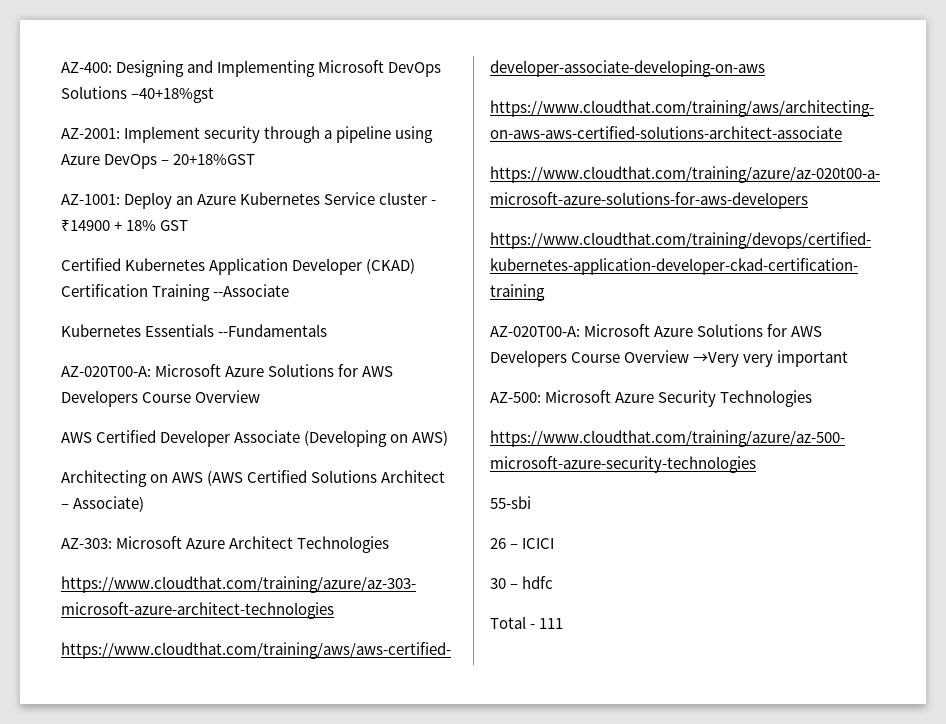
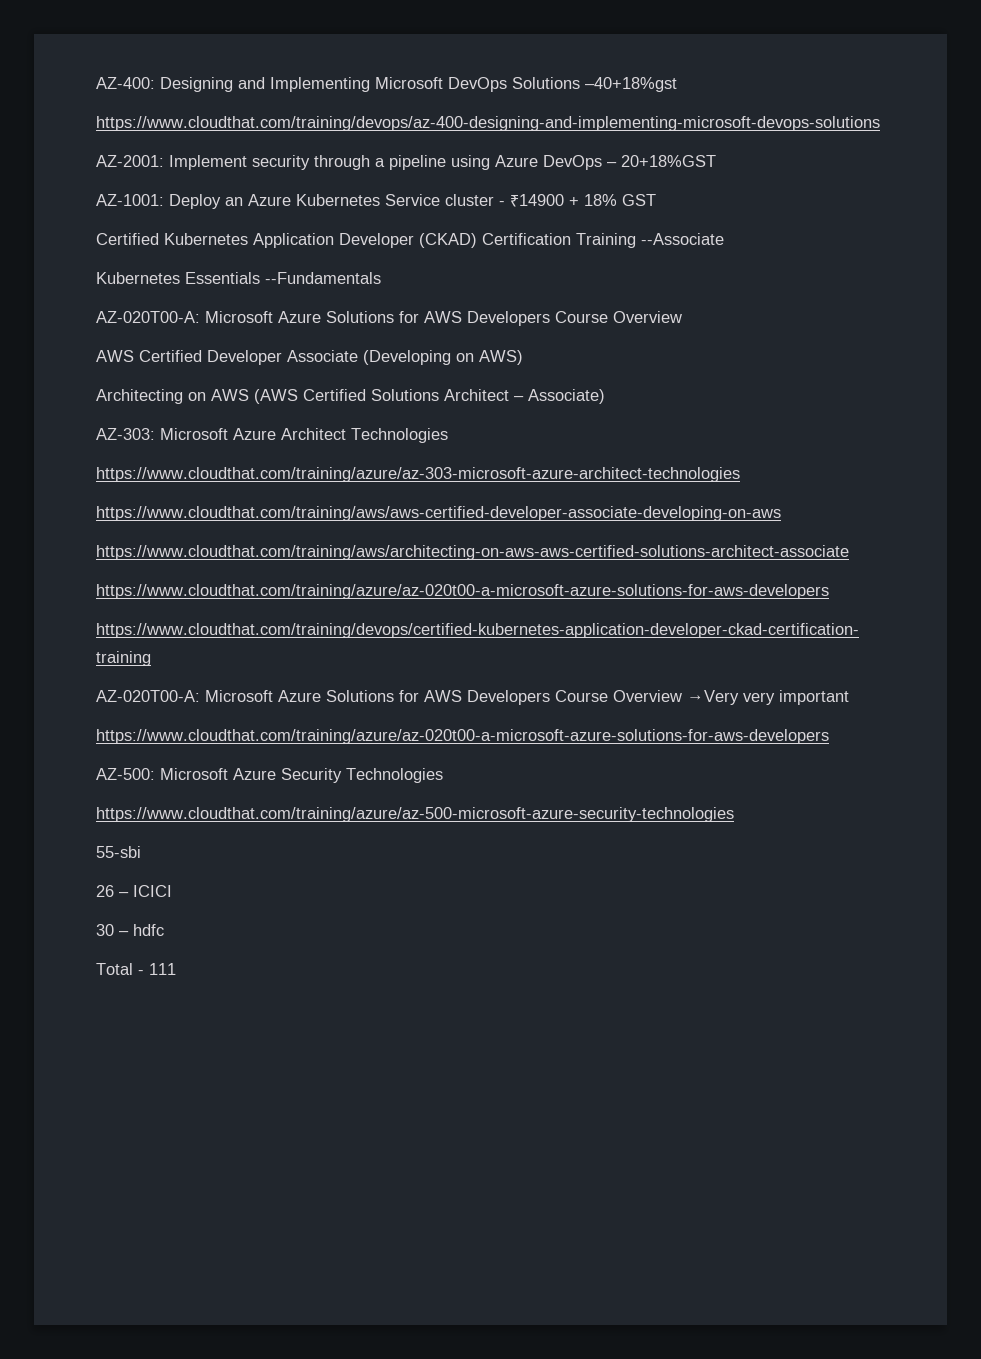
+ https://www.cloudthat.com/training/devops/az-400-designing-and-implementing-microsoft-devops-solutions
  AZ-020T00-A: Microsoft Azure Solutions for AWS Developers Course Overview →Very very important
+ https://www.cloudthat.com/training/azure/az-020t00-a-microsoft-azure-solutions-for-aws-developers

